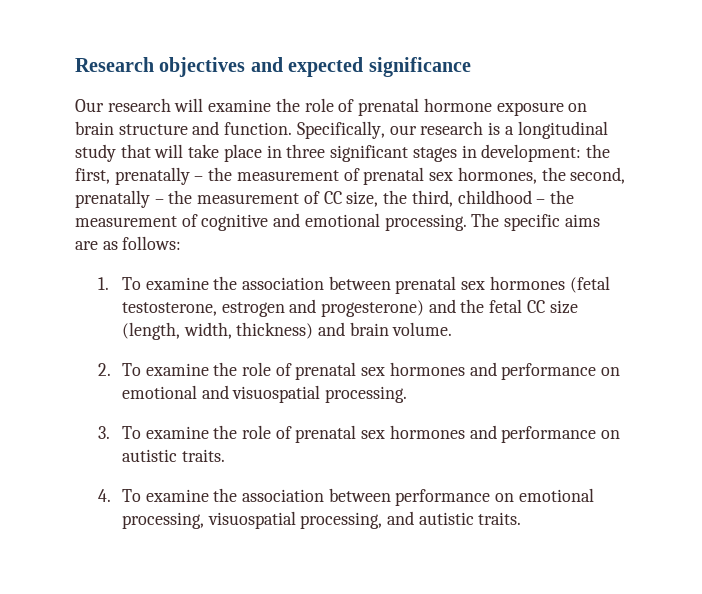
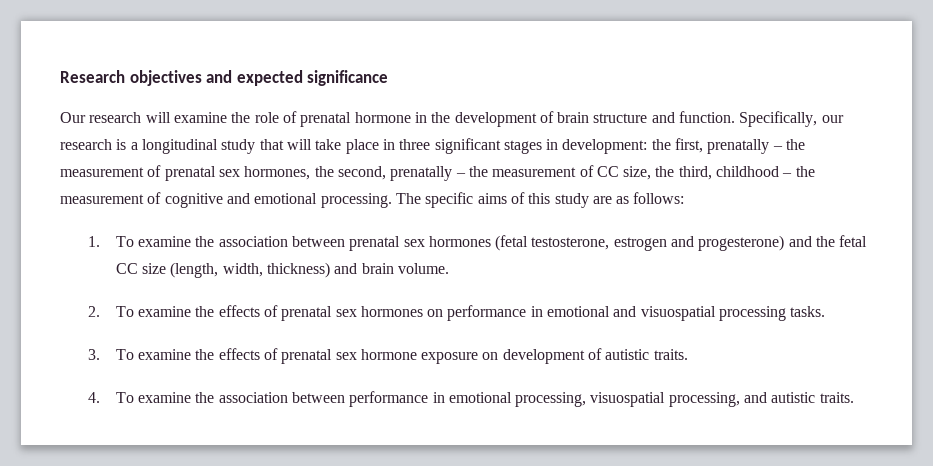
- Our research will examine the role of prenatal hormone exposure on brain structure and function.
+ Our research will examine the role of prenatal hormone in the development of brain structure and function.
- The specific aims are as follows:
+ The specific aims of this study are as follows:
- 2. To examine the role of prenatal sex hormones and performance on emotional and visuospatial processing.
+ 2. To examine the effects of prenatal sex hormones on performance in emotional and visuospatial processing tasks.
- 3. To examine the role of prenatal sex hormones and performance on autistic traits.
+ 3. To examine the effects of prenatal sex hormone exposure on development of autistic traits.
- 4. To examine the association between performance on emotional processing, visuospatial processing, and autistic traits.
+ 4. To examine the association between performance in emotional processing, visuospatial processing, and autistic traits.

